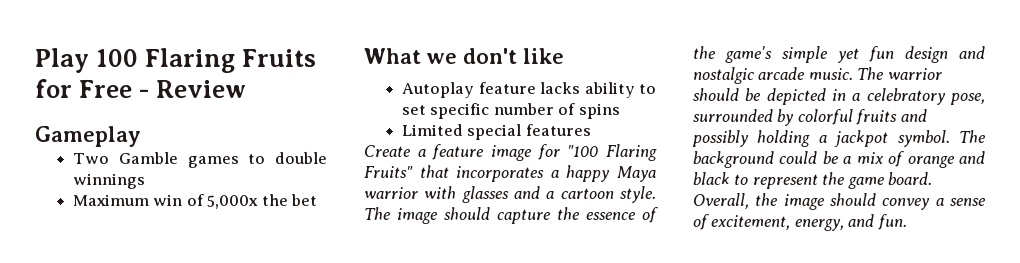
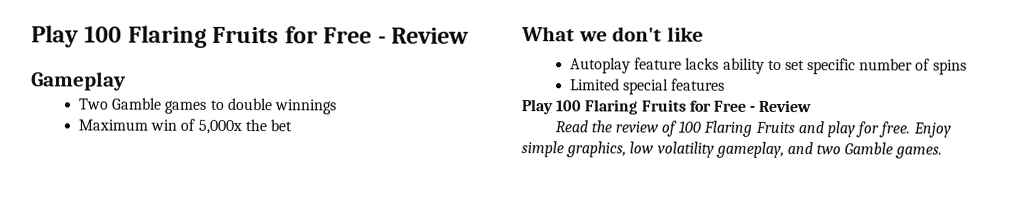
  Limited special features
- Create a feature image for "100 Flaring Fruits" that incorporates a happy Maya warrior with glasses and a cartoon style. The image should capture the essence of the game's simple yet fun design and nostalgic arcade music. The warrior should be depicted in a celebratory pose, surrounded by colorful fruits and possibly holding a jackpot symbol. The background could be a mix of orange and black to represent the game board. Overall, the image should convey a sense of excitement, energy, and fun.
+ Play 100 Flaring Fruits for Free - Review
+ Read the review of 100 Flaring Fruits and play for free. Enjoy simple graphics, low volatility gameplay, and two Gamble games.

